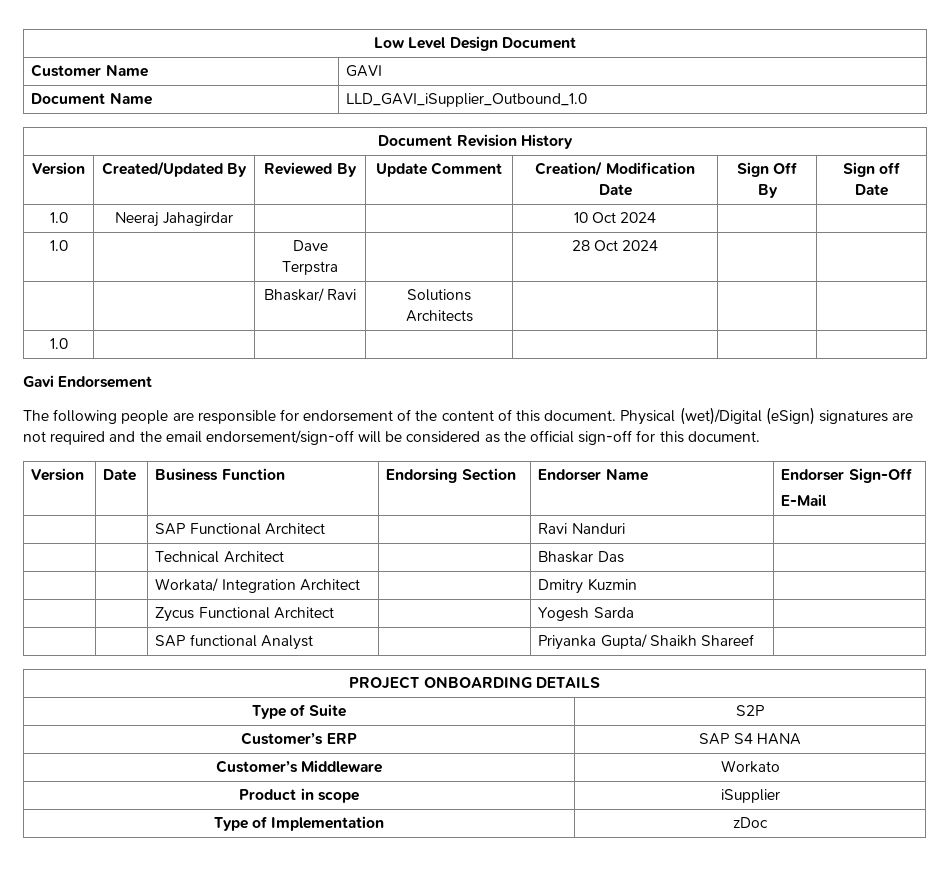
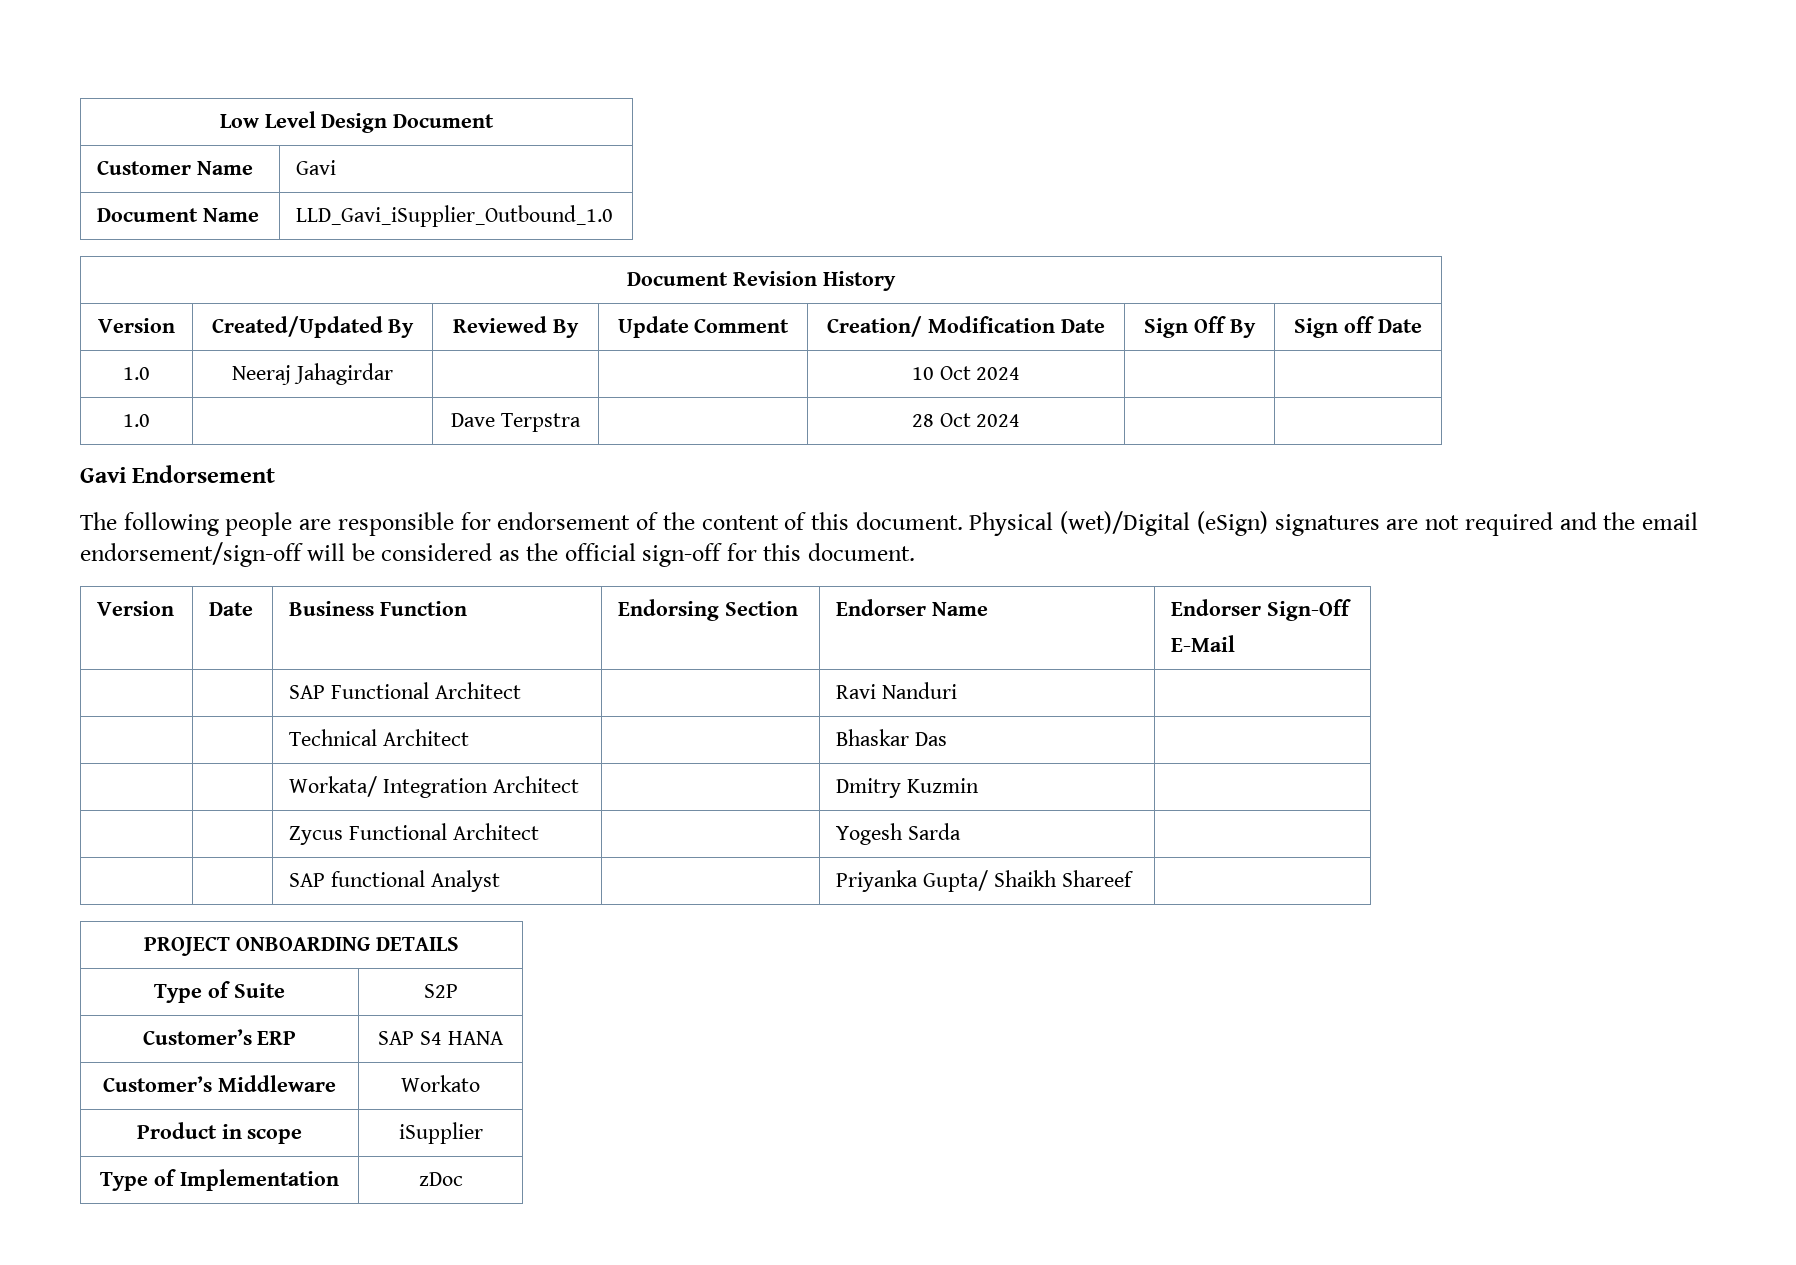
- Customer Name | GAVI
+ Customer Name | Gavi
- Document Name | LLD_GAVI_iSupplier_Outbound_1.0
+ Document Name | LLD_Gavi_iSupplier_Outbound_1.0
- | | Bhaskar/ Ravi | Solutions Architects | | |
- 1.0 | | | | | |

